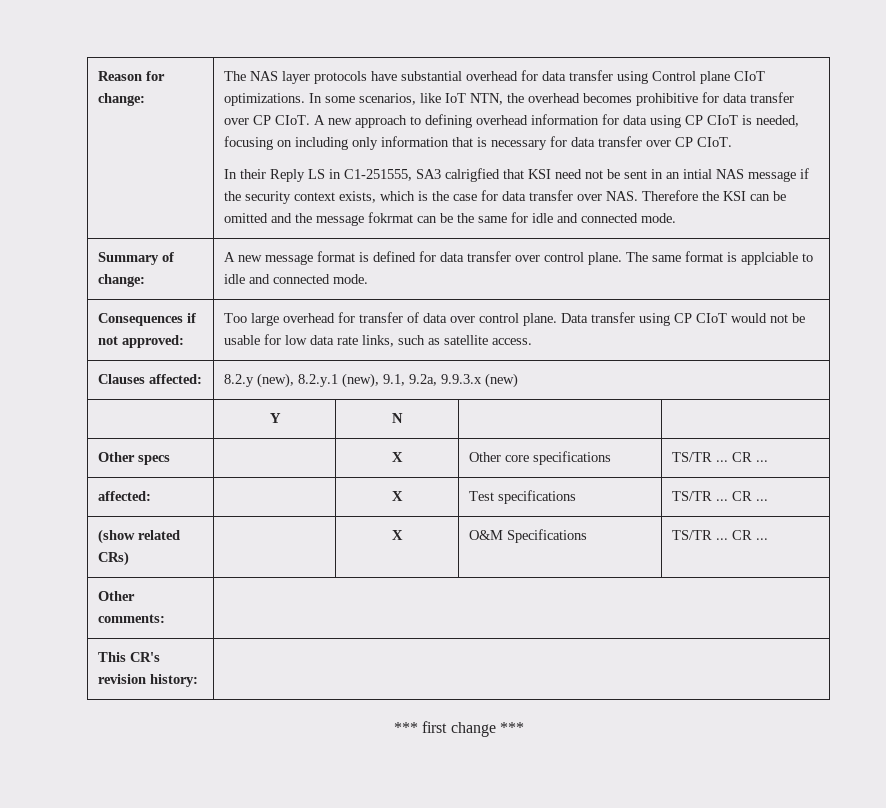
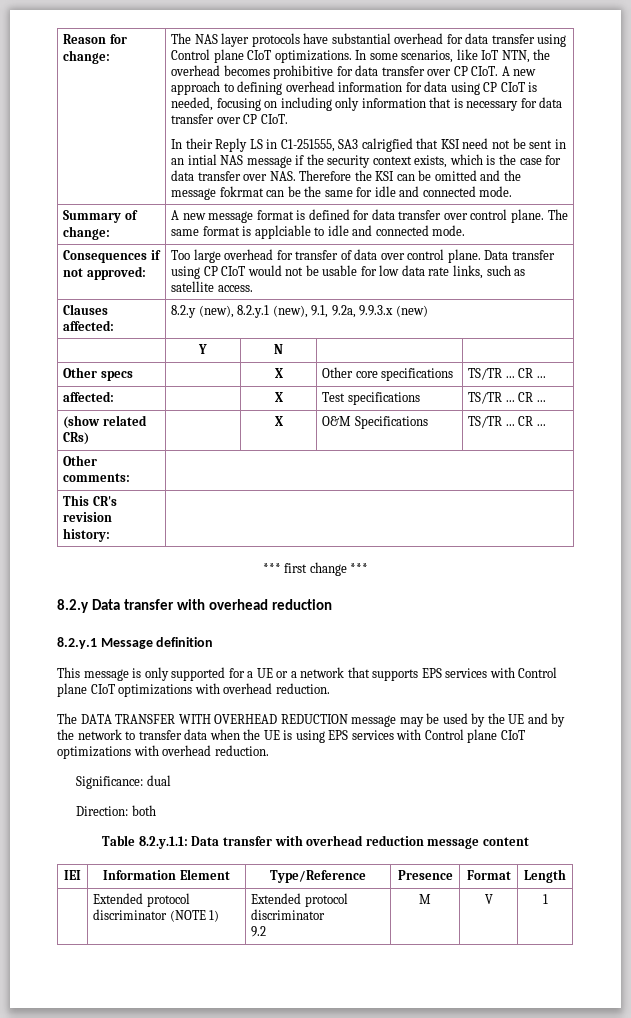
+ 8.2.y Data transfer with overhead reduction
+ 8.2.y.1 Message definition
+ This message is only supported for a UE or a network that supports EPS services with Control plane CIoT optimizations with overhead reduction.
+ The DATA TRANSFER WITH OVERHEAD REDUCTION message may be used by the UE and by the network to transfer data when the UE is using EPS services with Control plane CIoT optimizations with overhead reduction.
+ Significance: dual
+ Direction: both
+ Table 8.2.y.1.1: Data transfer with overhead reduction message content
+ IEI | Information Element | Type/Reference | Presence | Format | Length
+ | Extended protocol discriminator (NOTE 1) | Extended protocol discriminator
+ 9.2 | M | V | 1

